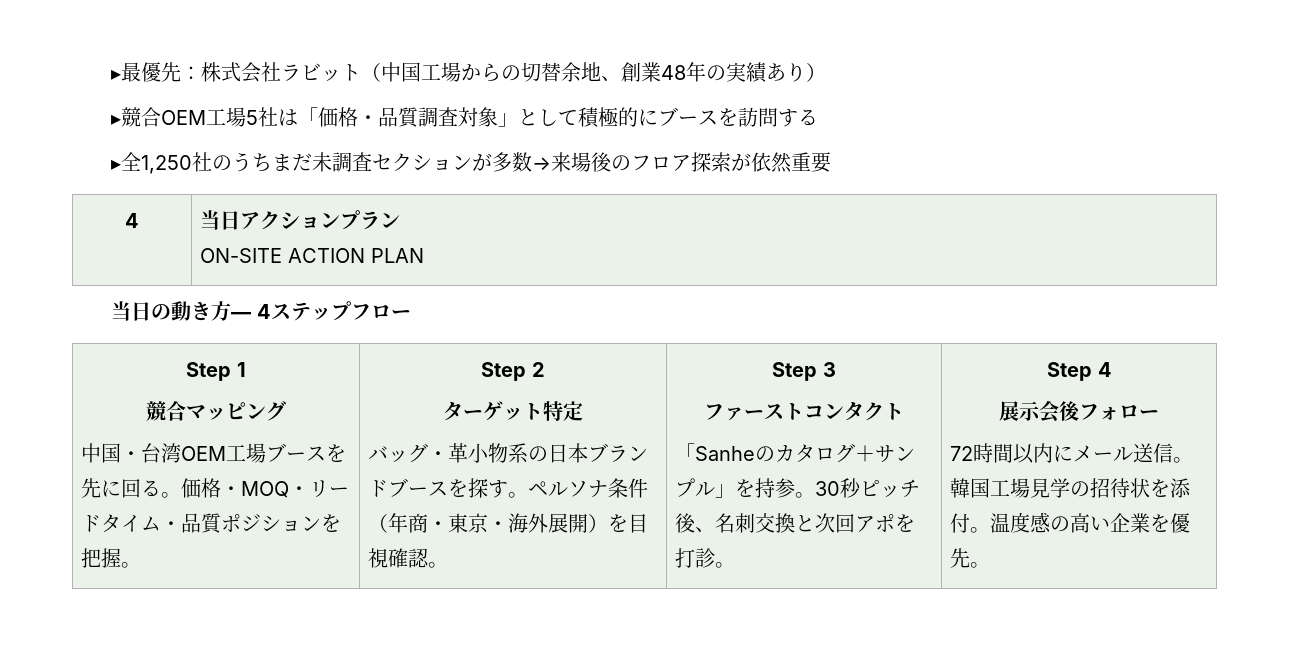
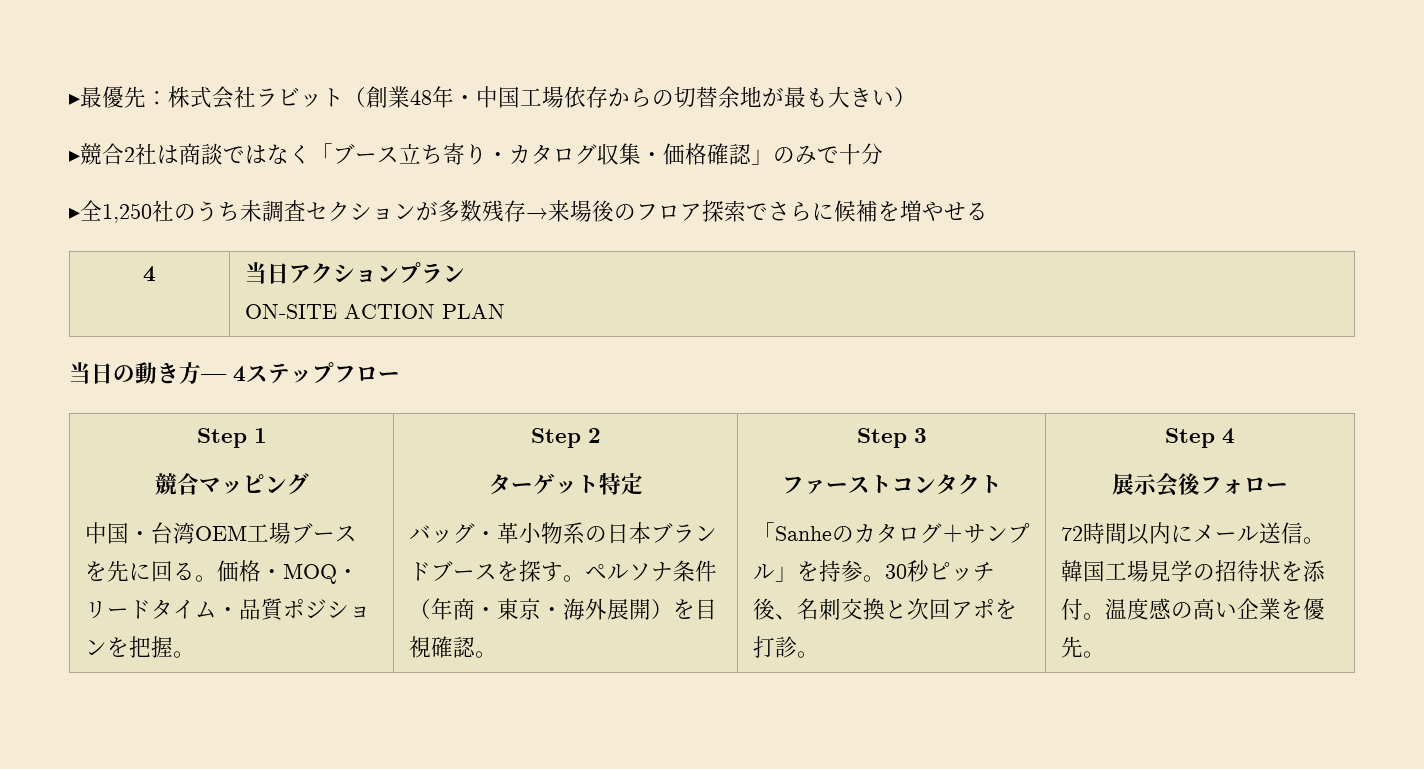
- ▸最優先：株式会社ラビット（中国工場からの切替余地、創業48年の実績あり）
- ▸競合OEM工場5社は「価格・品質調査対象」として積極的にブースを訪問する
+ ▸最優先：株式会社ラビット（創業48年・中国工場依存からの切替余地が最も大きい）
+ ▸競合2社は商談ではなく「ブース立ち寄り・カタログ収集・価格確認」のみで十分
- ▸全1,250社のうちまだ未調査セクションが多数→来場後のフロア探索が依然重要
+ ▸全1,250社のうち未調査セクションが多数残存→来場後のフロア探索でさらに候補を増やせる

